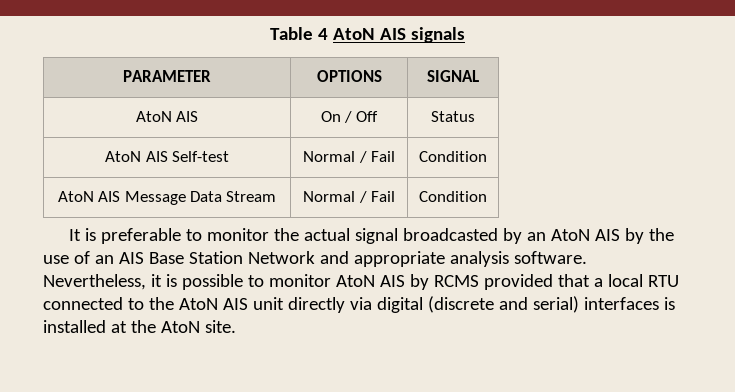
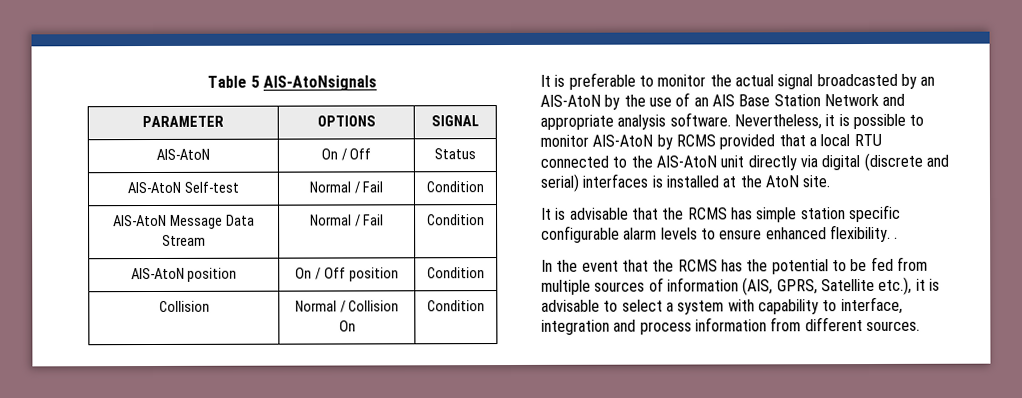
- Table 4 AtoN AIS signals
+ Table 5 AIS-AtoNsignals
- AtoN AIS | On / Off | Status
+ AIS-AtoN | On / Off | Status
- AtoN AIS Self-test | Normal / Fail | Condition
+ AIS-AtoN Self-test | Normal / Fail | Condition
- AtoN AIS Message Data Stream | Normal / Fail | Condition
+ AIS-AtoN Message Data Stream | Normal / Fail | Condition
+ AIS-AtoN position | On / Off position | Condition
+ Collision | Normal / Collision On | Condition
- It is preferable to monitor the actual signal broadcasted by an AtoN AIS by the use of an AIS Base Station Network and appropriate analysis software.
+ It is preferable to monitor the actual signal broadcasted by an AIS-AtoN by the use of an AIS Base Station Network and appropriate analysis software.
- Nevertheless, it is possible to monitor AtoN AIS by RCMS provided that a local RTU connected to the AtoN AIS unit directly via digital (discrete and serial) interfaces is installed at the AtoN site.
+ Nevertheless, it is possible to monitor AIS-AtoN by RCMS provided that a local RTU connected to the AIS-AtoN unit directly via digital (discrete and serial) interfaces is installed at the AtoN site.
+ It is advisable that the RCMS has simple station specific configurable alarm levels to ensure enhanced flexibility. .
+ In the event that the RCMS has the potential to be fed from multiple sources of information (AIS, GPRS, Satellite etc.), it is advisable to select a system with capability to interface, integration and process information from different sources.

